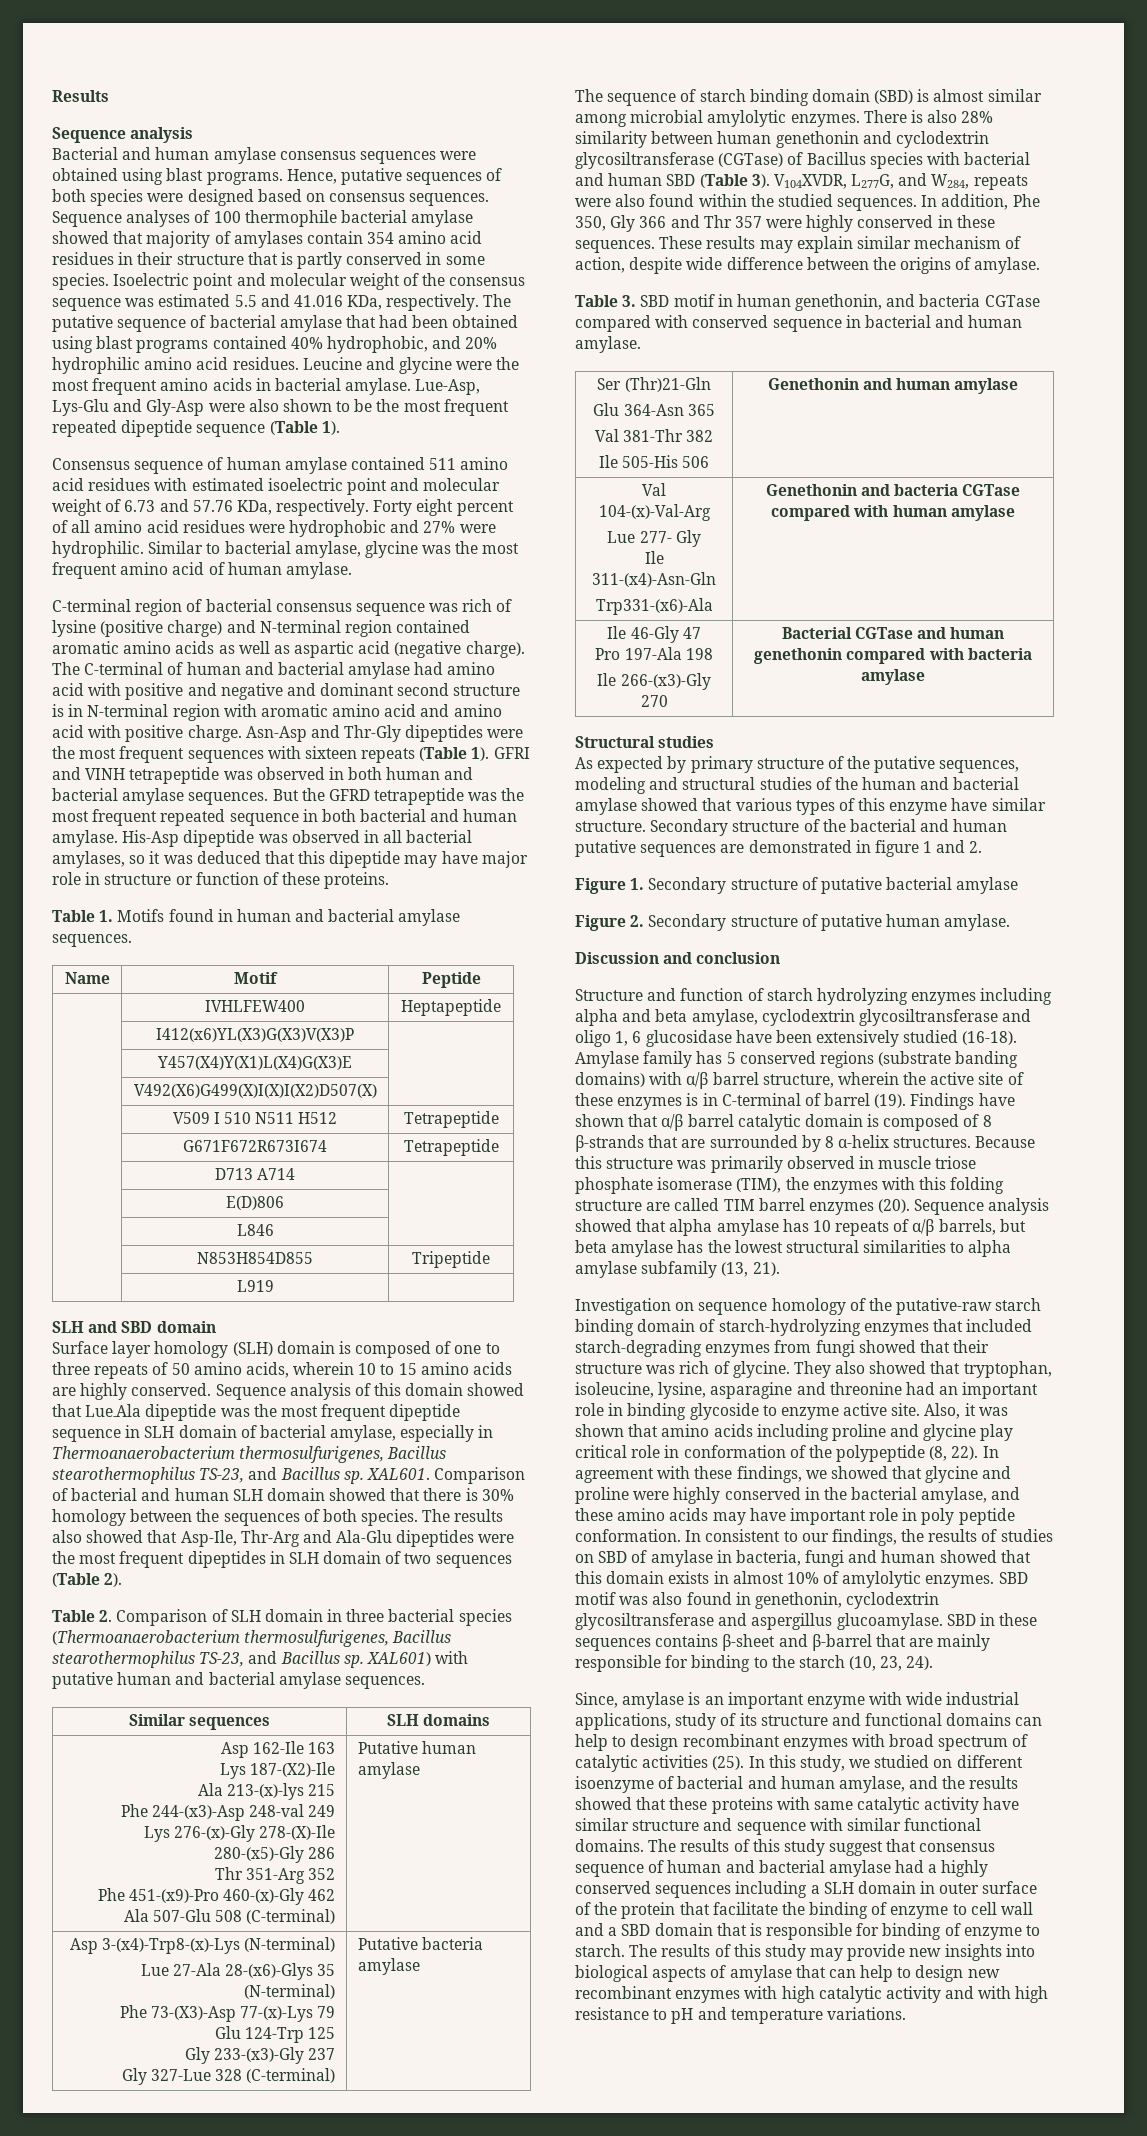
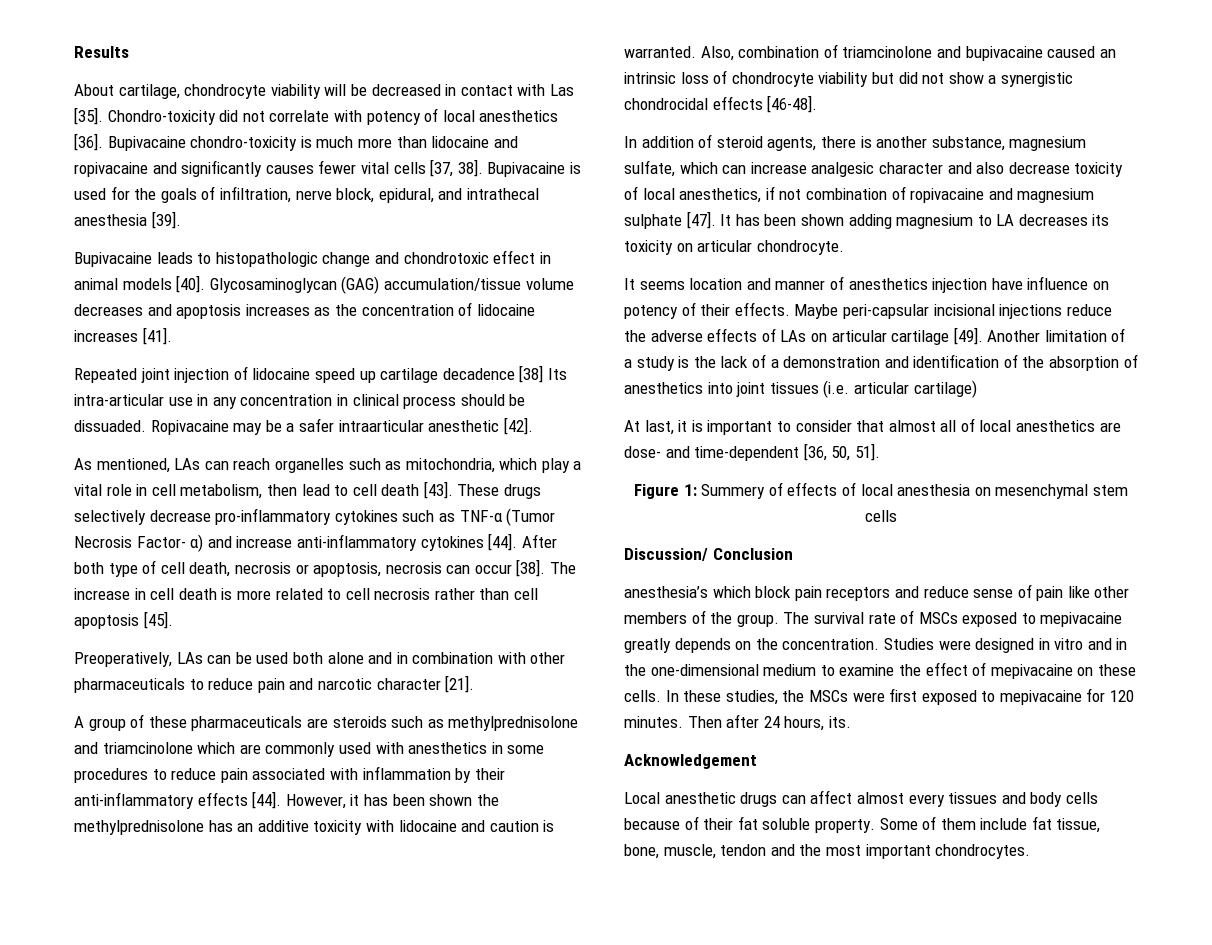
  Results
- Sequence analysis
- Bacterial and human amylase consensus sequences were obtained using blast programs. Hence, putative sequences of both species were designed based on consensus sequences. Sequence analyses of 100 thermophile bacterial amylase showed that majority of amylases contain 354 amino acid residues in their structure that is partly conserved in some species. Isoelectric point and molecular weight of the consensus sequence was estimated 5.5 and 41.016 KDa, respectively. The putative sequence of bacterial amylase that had been obtained using blast programs contained 40% hydrophobic, and 20% hydrophilic amino acid residues. Leucine and glycine were the most frequent amino acids in bacterial amylase. Lue-Asp, Lys-Glu and Gly-Asp were also shown to be the most frequent repeated dipeptide sequence (Table 1).
- Consensus sequence of human amylase contained 511 amino acid residues with estimated isoelectric point and molecular weight of 6.73 and 57.76 KDa, respectively. Forty eight percent of all amino acid residues were hydrophobic and 27% were hydrophilic. Similar to bacterial amylase, glycine was the most frequent amino acid of human amylase.
- C-terminal region of bacterial consensus sequence was rich of lysine (positive charge) and N-terminal region contained aromatic amino acids as well as aspartic acid (negative charge). The C-terminal of human and bacterial amylase had amino acid with positive and negative and dominant second structure is in N-terminal region with aromatic amino acid and amino acid with positive charge. Asn-Asp and Thr-Gly dipeptides were the most frequent sequences with sixteen repeats (Table 1). GFRI and VINH tetrapeptide was observed in both human and bacterial amylase sequences. But the GFRD tetrapeptide was the most frequent repeated sequence in both bacterial and human amylase. His-Asp dipeptide was observed in all bacterial amylases, so it was deduced that this dipeptide may have major role in structure or function of these proteins.
- Table 1. Motifs found in human and bacterial amylase sequences.
- Name | Motif | Peptide
- | IVHLFEW400 | Heptapeptide
- | I412(x6)YL(X3)G(X3)V(X3)P |
- | Y457(X4)Y(X1)L(X4)G(X3)E |
- | V492(X6)G499(X)I(X)I(X2)D507(X) |
- | V509 I 510 N511 H512 | Tetrapeptide
- | G671F672R673I674 | Tetrapeptide
- | D713 A714 |
- | E(D)806 |
- | L846 |
- | N853H854D855 | Tripeptide
- | L919 |
- SLH and SBD domain
- Surface layer homology (SLH) domain is composed of one to three repeats of 50 amino acids, wherein 10 to 15 amino acids are highly conserved. Sequence analysis of this domain showed that Lue-Ala dipeptide was the most frequent dipeptide sequence in SLH domain of bacterial amylase, especially in Thermoanaerobacterium thermosulfurigenes, Bacillus stearothermophilus TS-23, and Bacillus sp. XAL601. Comparison of bacterial and human SLH domain showed that there is 30% homology between the sequences of both species. The results also showed that Asp-Ile, Thr-Arg and Ala-Glu dipeptides were the most frequent dipeptides in SLH domain of two sequences (Table 2).
- Table 2. Comparison of SLH domain in three bacterial species (Thermoanaerobacterium thermosulfurigenes, Bacillus stearothermophilus TS-23, and Bacillus sp. XAL601) with putative human and bacterial amylase sequences.
- Similar sequences | SLH domains
- Asp 162-Ile 163
- Lys 187-(X2)-Ile
- Ala 213-(x)-lys 215
- Phe 244-(x3)-Asp 248-val 249
- Lys 276-(x)-Gly 278-(X)-Ile 280-(x5)-Gly 286
- Thr 351-Arg 352
- Phe 451-(x9)-Pro 460-(x)-Gly 462
- Ala 507-Glu 508 (C-terminal) | Putative human amylase
- Asp 3-(x4)-Trp8-(x)-Lys (N-terminal)
- Lue 27-Ala 28-(x6)-Glys 35 (N-terminal)
- Phe 73-(X3)-Asp 77-(x)-Lys 79
- Glu 124-Trp 125
- Gly 233-(x3)-Gly 237
- Gly 327-Lue 328 (C-terminal) | Putative bacteria amylase
- The sequence of starch binding domain (SBD) is almost similar among microbial amylolytic enzymes. There is also 28% similarity between human genethonin and cyclodextrin glycosiltransferase (CGTase) of Bacillus species with bacterial and human SBD (Table 3). V104XVDR, L277G, and W284, repeats were also found within the studied sequences. In addition, Phe 350, Gly 366 and Thr 357 were highly conserved in these sequences. These results may explain similar mechanism of action, despite wide difference between the origins of amylase.
- Table 3. SBD motif in human genethonin, and bacteria CGTase compared with conserved sequence in bacterial and human amylase.
- Ser (Thr)21-Gln
- Glu 364-Asn 365
- Val 381-Thr 382
- Ile 505-His 506 | Genethonin and human amylase
- Val 104-(x)-Val-Arg
- Lue 277- Gly
- Ile 311-(x4)-Asn-Gln
- Trp331-(x6)-Ala | Genethonin and bacteria CGTase compared with human amylase
- Ile 46-Gly 47
- Pro 197-Ala 198
- Ile 266-(x3)-Gly 270 | Bacterial CGTase and human genethonin compared with bacteria amylase
- Structural studies
- As expected by primary structure of the putative sequences, modeling and structural studies of the human and bacterial amylase showed that various types of this enzyme have similar structure. Secondary structure of the bacterial and human putative sequences are demonstrated in figure 1 and 2.
- Figure 1. Secondary structure of putative bacterial amylase
- Figure 2. Secondary structure of putative human amylase.
- Discussion and conclusion
- Structure and function of starch hydrolyzing enzymes including alpha and beta amylase, cyclodextrin glycosiltransferase and oligo 1, 6 glucosidase have been extensively studied (16-18). Amylase family has 5 conserved regions (substrate banding domains) with α/β barrel structure, wherein the active site of these enzymes is in C-terminal of barrel (19). Findings have shown that α/β barrel catalytic domain is composed of 8 β-strands that are surrounded by 8 α-helix structures. Because this structure was primarily observed in muscle triose phosphate isomerase (TIM), the enzymes with this folding structure are called TIM barrel enzymes (20). Sequence analysis showed that alpha amylase has 10 repeats of α/β barrels, but beta amylase has the lowest structural similarities to alpha amylase subfamily (13, 21).
- Investigation on sequence homology of the putative-raw starch binding domain of starch-hydrolyzing enzymes that included starch-degrading enzymes from fungi showed that their structure was rich of glycine. They also showed that tryptophan, isoleucine, lysine, asparagine and threonine had an important role in binding glycoside to enzyme active site. Also, it was shown that amino acids including proline and glycine play critical role in conformation of the polypeptide (8, 22). In agreement with these findings, we showed that glycine and proline were highly conserved in the bacterial amylase, and these amino acids may have important role in poly peptide conformation. In consistent to our findings, the results of studies on SBD of amylase in bacteria, fungi and human showed that this domain exists in almost 10% of amylolytic enzymes. SBD motif was also found in genethonin, cyclodextrin glycosiltransferase and aspergillus glucoamylase. SBD in these sequences contains β-sheet and β-barrel that are mainly responsible for binding to the starch (10, 23, 24).
- Since, amylase is an important enzyme with wide industrial applications, study of its structure and functional domains can help to design recombinant enzymes with broad spectrum of catalytic activities (25). In this study, we studied on different isoenzyme of bacterial and human amylase, and the results showed that these proteins with same catalytic activity have similar structure and sequence with similar functional domains. The results of this study suggest that consensus sequence of human and bacterial amylase had a highly conserved sequences including a SLH domain in outer surface of the protein that facilitate the binding of enzyme to cell wall and a SBD domain that is responsible for binding of enzyme to starch. The results of this study may provide new insights into biological aspects of amylase that can help to design new recombinant enzymes with high catalytic activity and with high resistance to pH and temperature variations.
+ About cartilage, chondrocyte viability will be decreased in contact with Las [35]. Chondro-toxicity did not correlate with potency of local anesthetics [36]. Bupivacaine chondro-toxicity is much more than lidocaine and ropivacaine and significantly causes fewer vital cells [37, 38]. Bupivacaine is used for the goals of infiltration, nerve block, epidural, and intrathecal anesthesia [39].
+ Bupivacaine leads to histopathologic change and chondrotoxic effect in animal models [40]. Glycosaminoglycan (GAG) accumulation/tissue volume decreases and apoptosis increases as the concentration of lidocaine increases [41].
+ Repeated joint injection of lidocaine speed up cartilage decadence [38] Its intra-articular use in any concentration in clinical process should be dissuaded. Ropivacaine may be a safer intraarticular anesthetic [42].
+ As mentioned, LAs can reach organelles such as mitochondria, which play a vital role in cell metabolism, then lead to cell death [43]. These drugs selectively decrease pro-inflammatory cytokines such as TNF-α (Tumor Necrosis Factor- α) and increase anti-inflammatory cytokines [44]. After both type of cell death, necrosis or apoptosis, necrosis can occur [38]. The increase in cell death is more related to cell necrosis rather than cell apoptosis [45].
+ Preoperatively, LAs can be used both alone and in combination with other pharmaceuticals to reduce pain and narcotic character [21].
+ A group of these pharmaceuticals are steroids such as methylprednisolone and triamcinolone which are commonly used with anesthetics in some procedures to reduce pain associated with inflammation by their anti-inflammatory effects [44]. However, it has been shown the methylprednisolone has an additive toxicity with lidocaine and caution is warranted. Also, combination of triamcinolone and bupivacaine caused an intrinsic loss of chondrocyte viability but did not show a synergistic chondrocidal effects [46-48].
+ In addition of steroid agents, there is another substance, magnesium sulfate, which can increase analgesic character and also decrease toxicity of local anesthetics, if not combination of ropivacaine and magnesium sulphate [47]. It has been shown adding magnesium to LA decreases its toxicity on articular chondrocyte.
+ It seems location and manner of anesthetics injection have influence on potency of their effects. Maybe peri-capsular incisional injections reduce the adverse effects of LAs on articular cartilage [49]. Another limitation of a study is the lack of a demonstration and identification of the absorption of anesthetics into joint tissues (i.e. articular cartilage)
+ At last, it is important to consider that almost all of local anesthetics are dose- and time-dependent [36, 50, 51].
+ Figure 1: Summery of effects of local anesthesia on mesenchymal stem cells
+ Discussion/ Conclusion
+ anesthesia’s which block pain receptors and reduce sense of pain like other members of the group. The survival rate of MSCs exposed to mepivacaine greatly depends on the concentration. Studies were designed in vitro and in the one-dimensional medium to examine the effect of mepivacaine on these cells. In these studies, the MSCs were first exposed to mepivacaine for 120 minutes. Then after 24 hours, its.
+ Acknowledgement
+ Local anesthetic drugs can affect almost every tissues and body cells because of their fat soluble property. Some of them include fat tissue, bone, muscle, tendon and the most important chondrocytes.

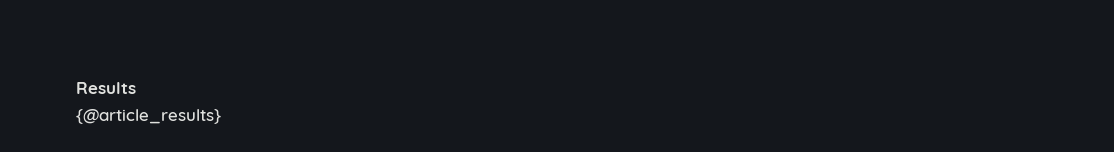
- About cartilage, chondrocyte viability will be decreased in contact with Las [35]. Chondro-toxicity did not correlate with potency of local anesthetics [36]. Bupivacaine chondro-toxicity is much more than lidocaine and ropivacaine and significantly causes fewer vital cells [37, 38]. Bupivacaine is used for the goals of infiltration, nerve block, epidural, and intrathecal anesthesia [39].
- Bupivacaine leads to histopathologic change and chondrotoxic effect in animal models [40]. Glycosaminoglycan (GAG) accumulation/tissue volume decreases and apoptosis increases as the concentration of lidocaine increases [41].
- Repeated joint injection of lidocaine speed up cartilage decadence [38] Its intra-articular use in any concentration in clinical process should be dissuaded. Ropivacaine may be a safer intraarticular anesthetic [42].
- As mentioned, LAs can reach organelles such as mitochondria, which play a vital role in cell metabolism, then lead to cell death [43]. These drugs selectively decrease pro-inflammatory cytokines such as TNF-α (Tumor Necrosis Factor- α) and increase anti-inflammatory cytokines [44]. After both type of cell death, necrosis or apoptosis, necrosis can occur [38]. The increase in cell death is more related to cell necrosis rather than cell apoptosis [45].
- Preoperatively, LAs can be used both alone and in combination with other pharmaceuticals to reduce pain and narcotic character [21].
- A group of these pharmaceuticals are steroids such as methylprednisolone and triamcinolone which are commonly used with anesthetics in some procedures to reduce pain associated with inflammation by their anti-inflammatory effects [44]. However, it has been shown the methylprednisolone has an additive toxicity with lidocaine and caution is warranted. Also, combination of triamcinolone and bupivacaine caused an intrinsic loss of chondrocyte viability but did not show a synergistic chondrocidal effects [46-48].
- In addition of steroid agents, there is another substance, magnesium sulfate, which can increase analgesic character and also decrease toxicity of local anesthetics, if not combination of ropivacaine and magnesium sulphate [47]. It has been shown adding magnesium to LA decreases its toxicity on articular chondrocyte.
- It seems location and manner of anesthetics injection have influence on potency of their effects. Maybe peri-capsular incisional injections reduce the adverse effects of LAs on articular cartilage [49]. Another limitation of a study is the lack of a demonstration and identification of the absorption of anesthetics into joint tissues (i.e. articular cartilage)
- At last, it is important to consider that almost all of local anesthetics are dose- and time-dependent [36, 50, 51].
- Figure 1: Summery of effects of local anesthesia on mesenchymal stem cells
- Discussion/ Conclusion
- anesthesia’s which block pain receptors and reduce sense of pain like other members of the group. The survival rate of MSCs exposed to mepivacaine greatly depends on the concentration. Studies were designed in vitro and in the one-dimensional medium to examine the effect of mepivacaine on these cells. In these studies, the MSCs were first exposed to mepivacaine for 120 minutes. Then after 24 hours, its.
- Acknowledgement
- Local anesthetic drugs can affect almost every tissues and body cells because of their fat soluble property. Some of them include fat tissue, bone, muscle, tendon and the most important chondrocytes.
+ {@article_results}

